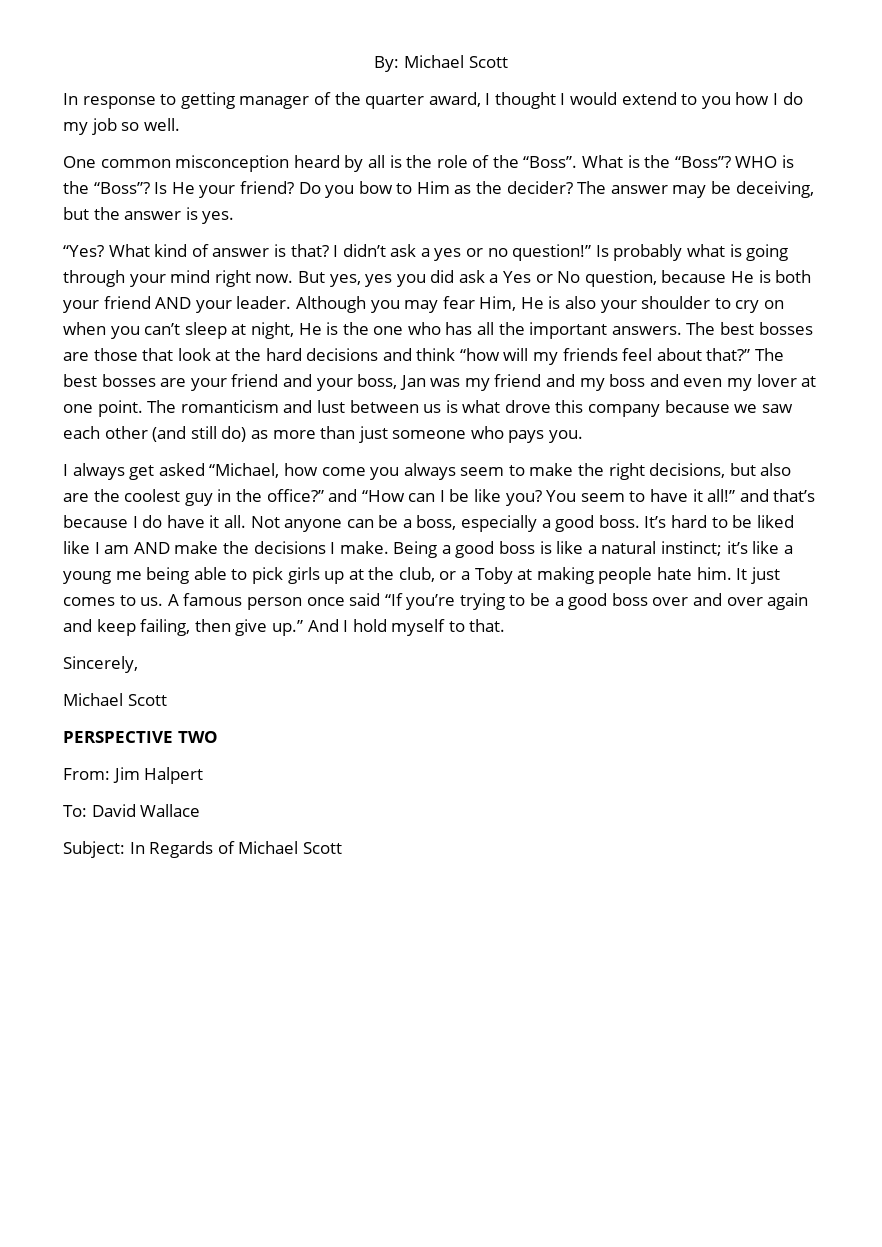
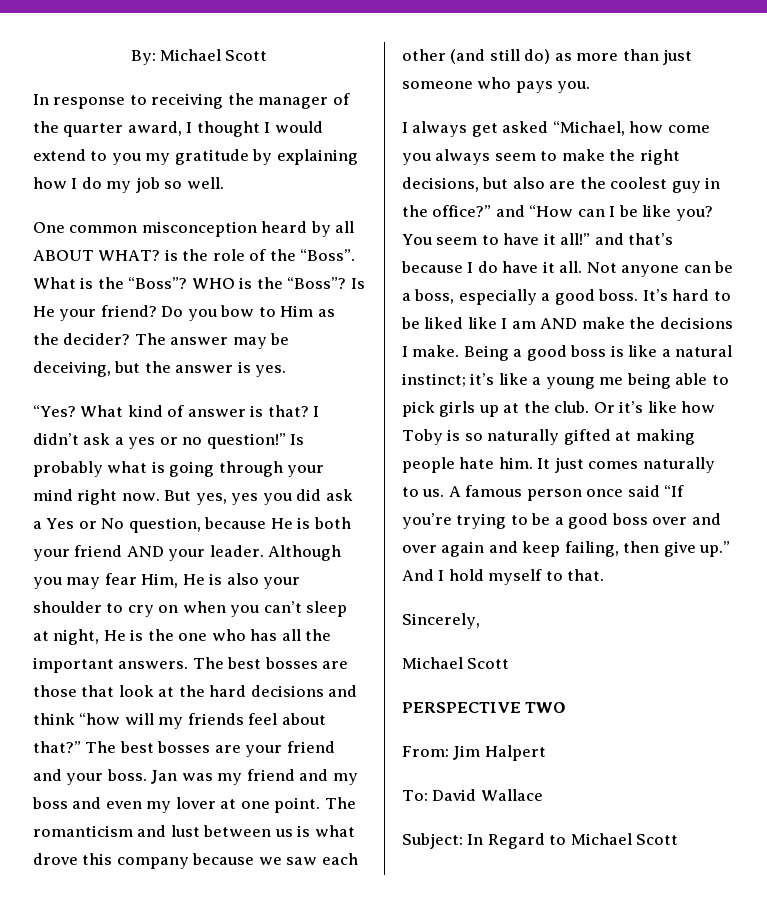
- In response to getting manager of the quarter award, I thought I would extend to you how I do my job so well.
+ In response to receiving the manager of the quarter award, I thought I would extend to you my gratitude by explaining how I do my job so well.
- One common misconception heard by all is the role of the “Boss”.
+ One common misconception heard by all ABOUT WHAT? is the role of the “Boss”.
- The best bosses are your friend and your boss, Jan was my friend and my boss and even my lover at one point.
+ The best bosses are your friend and your boss. Jan was my friend and my boss and even my lover at one point.
- Being a good boss is like a natural instinct; it’s like a young me being able to pick girls up at the club, or a Toby at making people hate him.
+ Being a good boss is like a natural instinct; it’s like a young me being able to pick girls up at the club. Or it’s like how Toby is so naturally gifted at making people hate him.
- It just comes to us.
+ It just comes naturally to us.
- Subject: In Regards of Michael Scott
+ Subject: In Regard to Michael Scott

